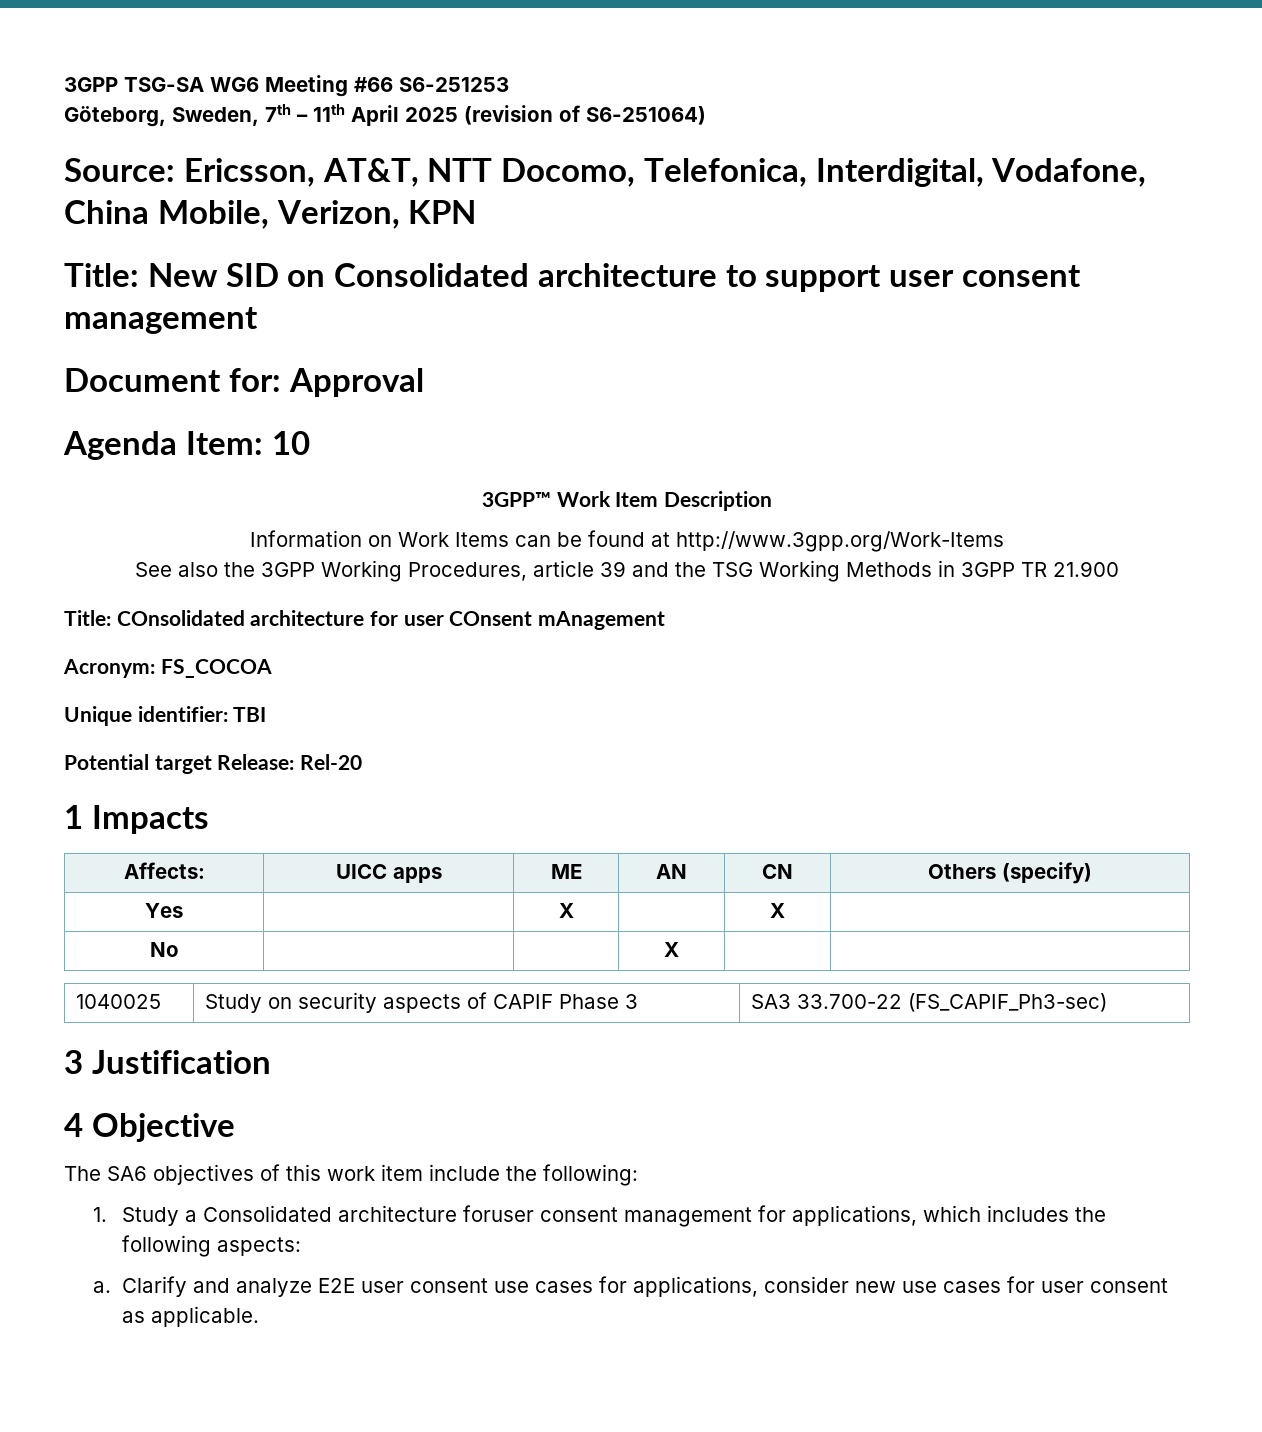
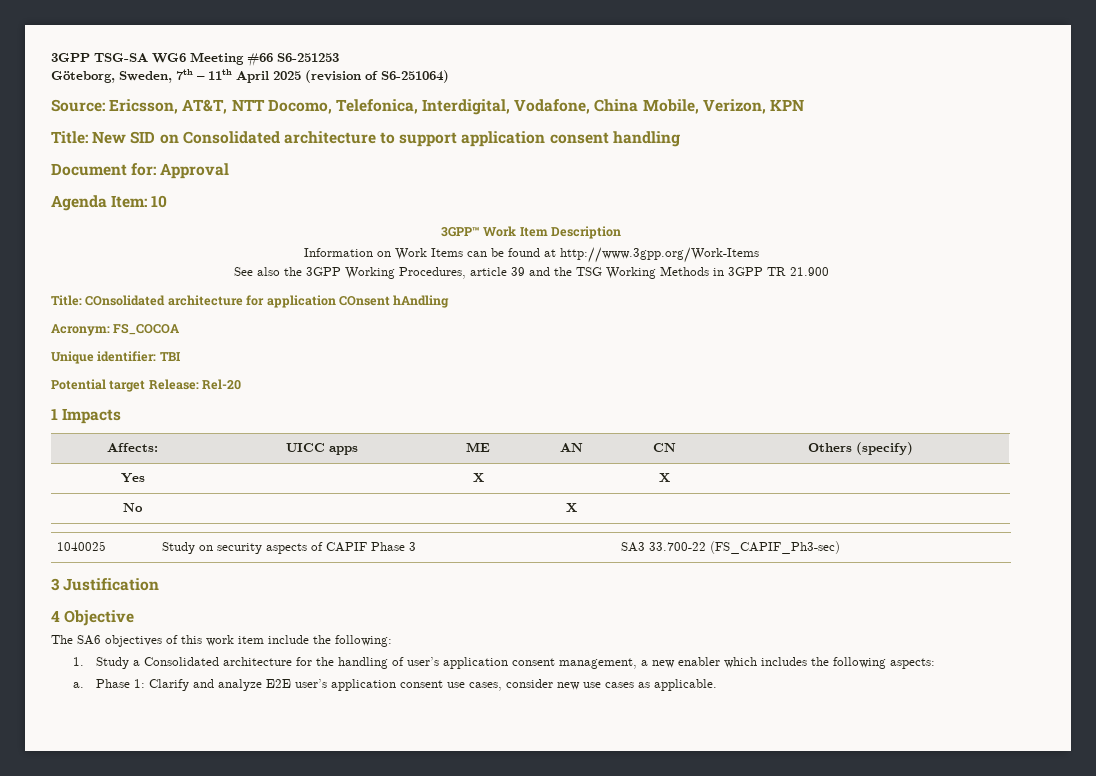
- Title: New SID on Consolidated architecture to support user consent management
+ Title: New SID on Consolidated architecture to support application consent handling
- Title: COnsolidated architecture for user COnsent mAnagement
+ Title: COnsolidated architecture for application COnsent hAndling
- 1. Study a Consolidated architecture foruser consent management for applications, which includes the following aspects:
+ 1. Study a Consolidated architecture for the handling of user’s application consent management, a new enabler which includes the following aspects:
- Clarify and analyze E2E user consent use cases for applications, consider new use cases for user consent as applicable.
+ Phase 1: Clarify and analyze E2E user’s application consent use cases, consider new use cases as applicable.

